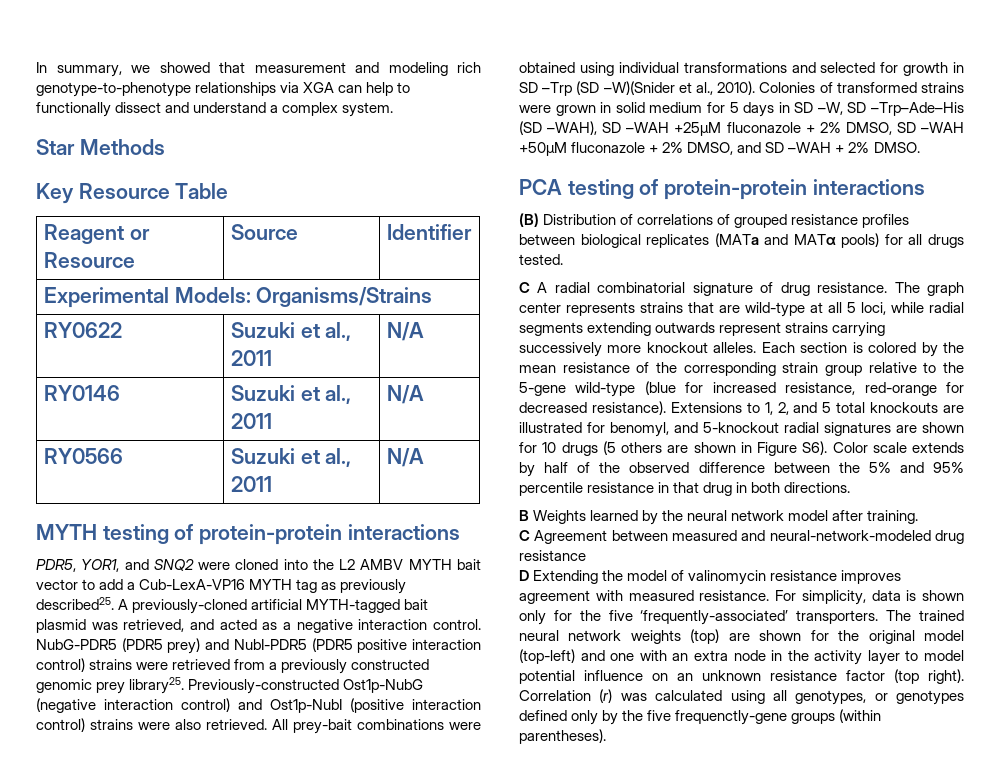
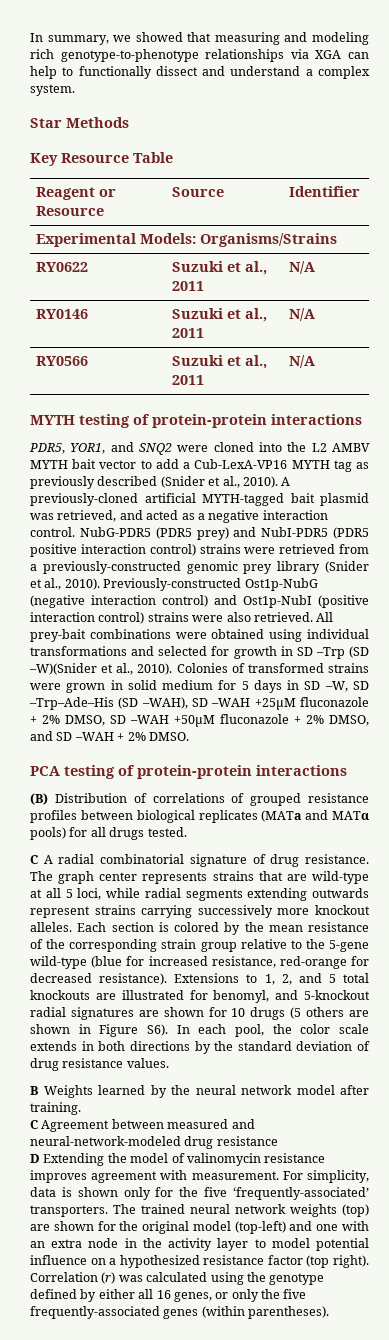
- In summary, we showed that measurement and modeling rich genotype-to-phenotype relationships via XGA can help to functionally dissect and understand a complex system.
+ In summary, we showed that measuring and modeling rich genotype-to-phenotype relationships via XGA can help to functionally dissect and understand a complex system.
- PDR5, YOR1, and SNQ2 were cloned into the L2 AMBV MYTH bait vector to add a Cub-LexA-VP16 MYTH tag as previously described25.
+ PDR5, YOR1, and SNQ2 were cloned into the L2 AMBV MYTH bait vector to add a Cub-LexA-VP16 MYTH tag as previously described (Snider et al., 2010).
- NubG-PDR5 (PDR5 prey) and NubI-PDR5 (PDR5 positive interaction control) strains were retrieved from a previously constructed genomic prey library25.
+ NubG-PDR5 (PDR5 prey) and NubI-PDR5 (PDR5 positive interaction control) strains were retrieved from a previously-constructed genomic prey library (Snider et al., 2010).
- Extensions to 1, 2, and 5 total knockouts are illustrated for benomyl, and 5-knockout radial signatures are shown for 10 drugs (5 others are shown in Figure S6). Color scale extends by half of the observed difference between the 5% and 95% percentile resistance in that drug in both directions.
+ Extensions to 1, 2, and 5 total knockouts are illustrated for benomyl, and 5-knockout radial signatures are shown for 10 drugs (5 others are shown in Figure S6). In each pool, the color scale extends in both directions by the standard deviation of drug resistance values.
- D Extending the model of valinomycin resistance improves agreement with measured resistance.
+ D Extending the model of valinomycin resistance improves agreement with measurement.
- The trained neural network weights (top) are shown for the original model (top-left) and one with an extra node in the activity layer to model potential influence on an unknown resistance factor (top right).
+ The trained neural network weights (top) are shown for the original model (top-left) and one with an extra node in the activity layer to model potential influence on a hypothesized resistance factor (top right).
- Correlation (r) was calculated using all genotypes, or genotypes defined only by the five frequenctly-gene groups (within parentheses).
+ Correlation (r) was calculated using the genotype defined by either all 16 genes, or only the five frequently-associated genes (within parentheses).

